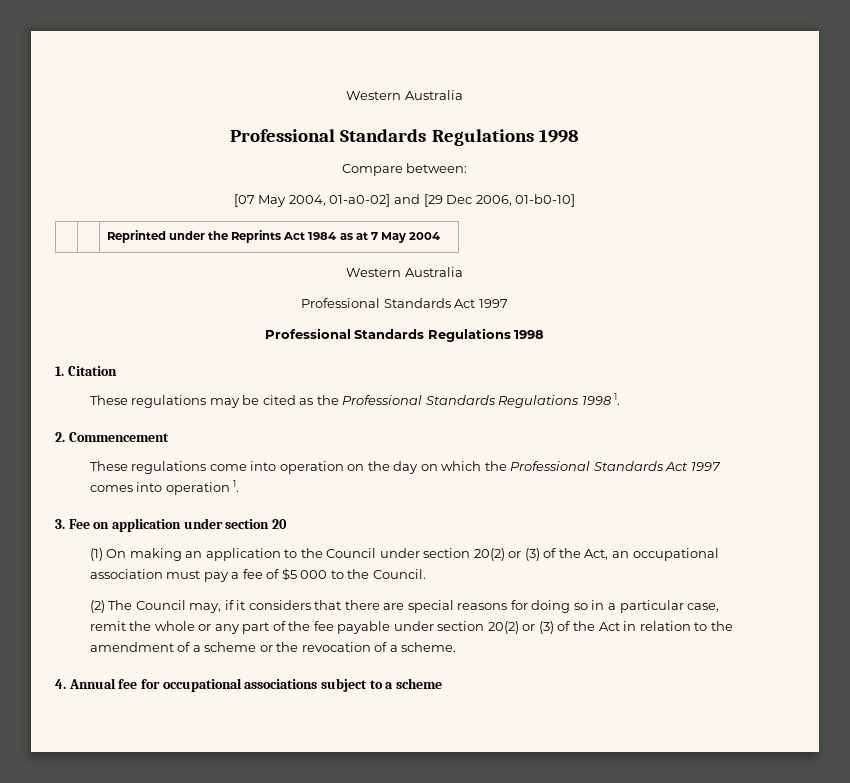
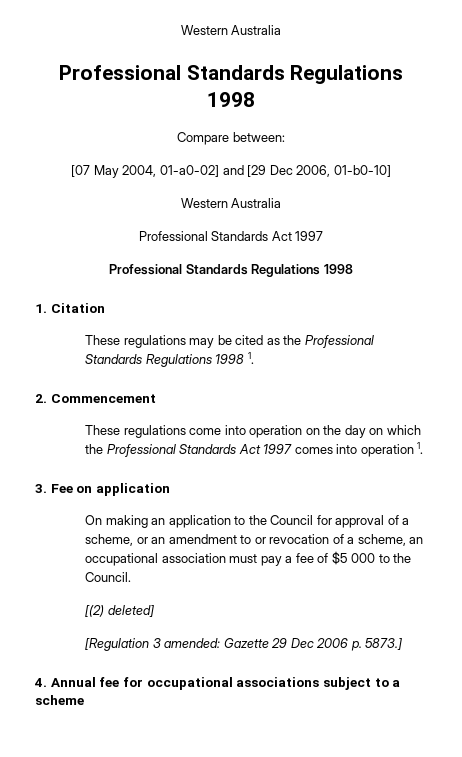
- | | Reprinted under the Reprints Act 1984 as at 7 May 2004
- 3. Fee on application under section 20
- (1) On making an application to the Council under section 20(2) or (3) of the Act, an occupational association must pay a fee of $5 000 to the Council.
+ 3. Fee on application
+ On making an application to the Council for approval of a scheme, or an amendment to or revocation of a scheme, an occupational association must pay a fee of $5 000 to the Council.
- (2) The Council may, if it considers that there are special reasons for doing so in a particular case, remit the whole or any part of the fee payable under section 20(2) or (3) of the Act in relation to the amendment of a scheme or the revocation of a scheme.
+ [(2) deleted]
+ [Regulation 3 amended: Gazette 29 Dec 2006 p. 5873.]

